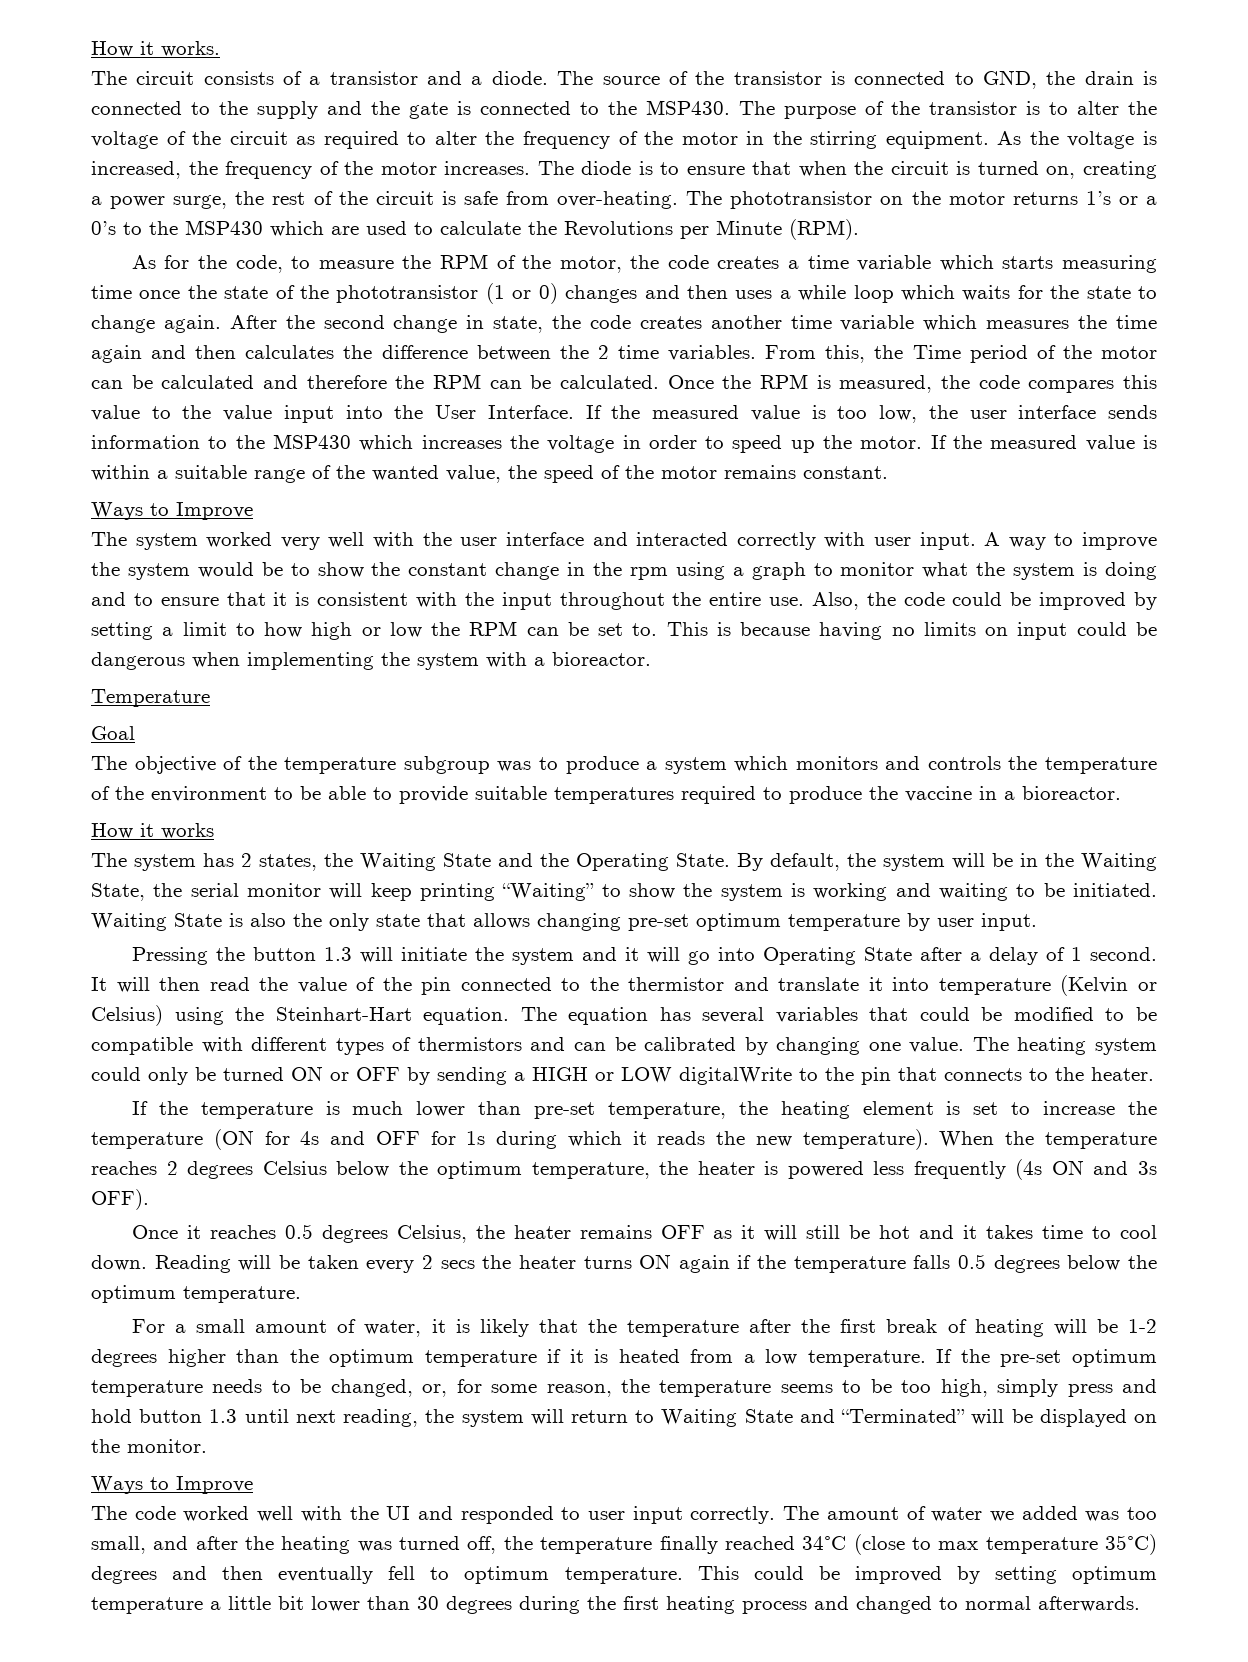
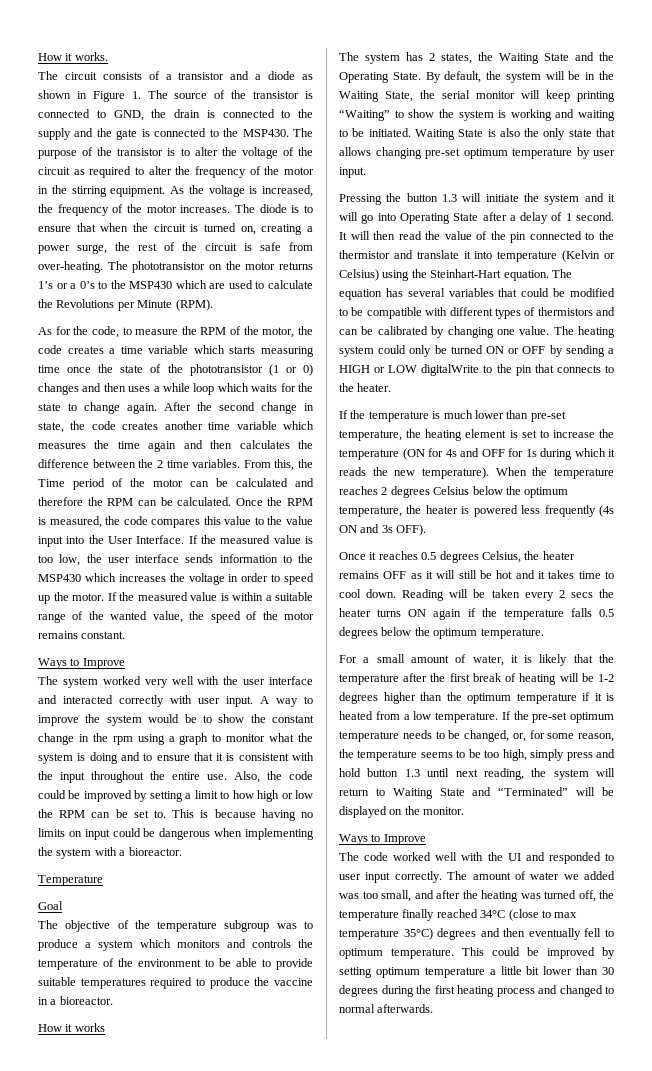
- The circuit consists of a transistor and a diode. The source of the transistor is connected to GND, the drain is connected to the supply and the gate is connected to the MSP430.
+ The circuit consists of a transistor and a diode as shown in Figure 1. The source of the transistor is connected to GND, the drain is connected to the supply and the gate is connected to the MSP430.

